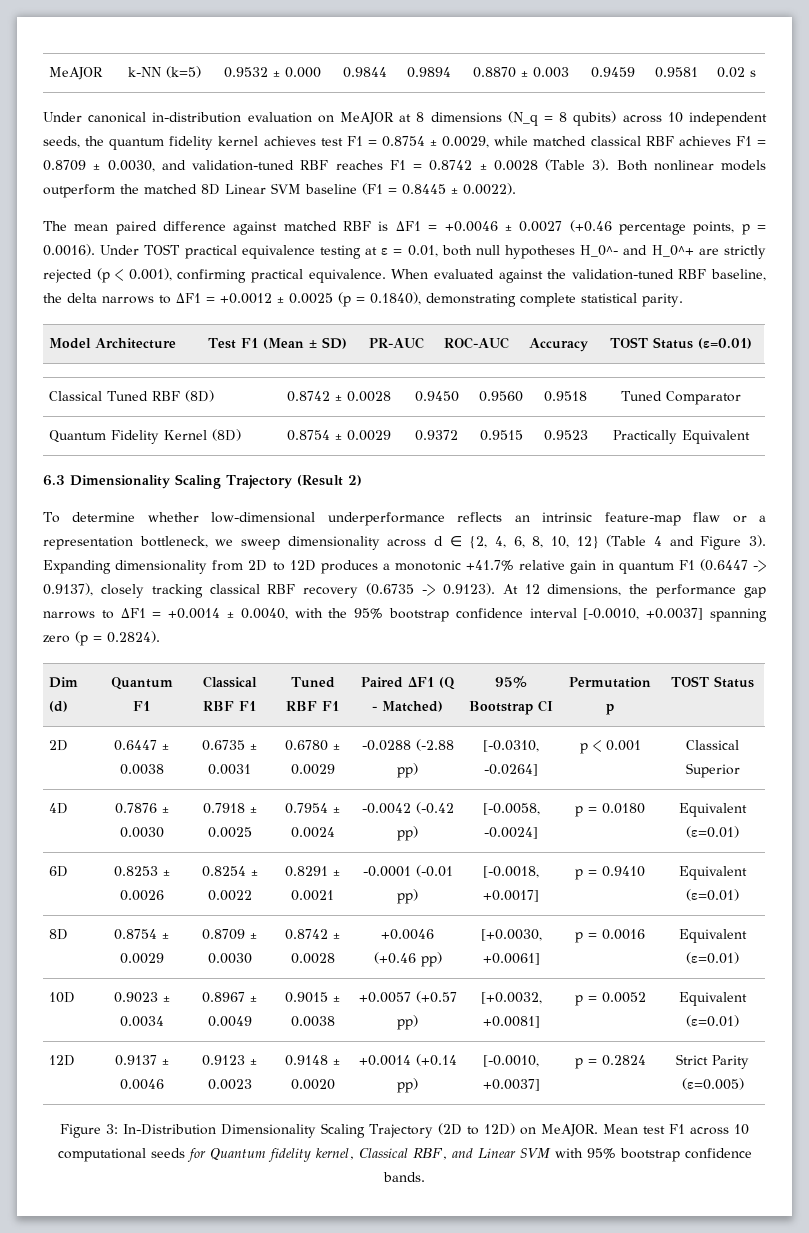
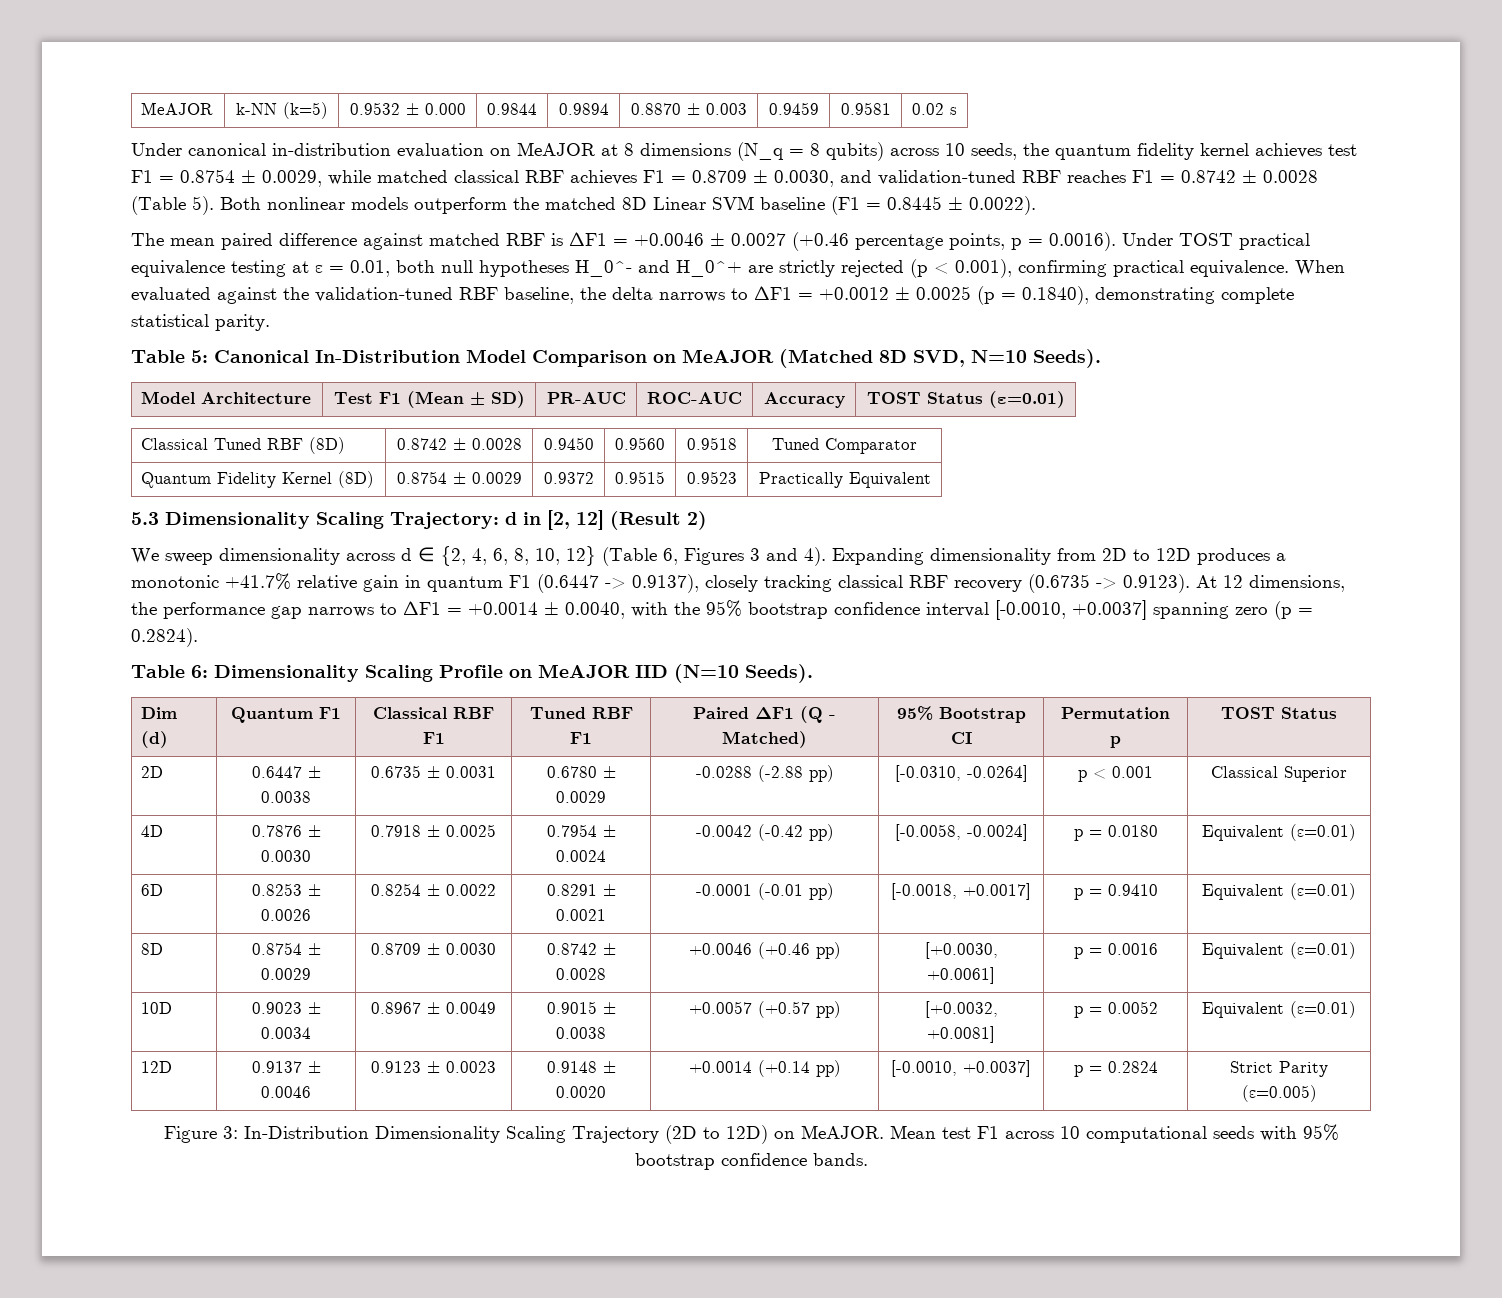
- Under canonical in-distribution evaluation on MeAJOR at 8 dimensions (N_q = 8 qubits) across 10 independent seeds, the quantum fidelity kernel achieves test F1 = 0.8754 ± 0.0029, while matched classical RBF achieves F1 = 0.8709 ± 0.0030, and validation-tuned RBF reaches F1 = 0.8742 ± 0.0028 (Table 3).
+ Under canonical in-distribution evaluation on MeAJOR at 8 dimensions (N_q = 8 qubits) across 10 seeds, the quantum fidelity kernel achieves test F1 = 0.8754 ± 0.0029, while matched classical RBF achieves F1 = 0.8709 ± 0.0030, and validation-tuned RBF reaches F1 = 0.8742 ± 0.0028 (Table 5).
+ Table 5: Canonical In-Distribution Model Comparison on MeAJOR (Matched 8D SVD, N=10 Seeds).
- 6.3 Dimensionality Scaling Trajectory (Result 2)
- To determine whether low-dimensional underperformance reflects an intrinsic feature-map flaw or a representation bottleneck, we sweep dimensionality across d ∈ {2, 4, 6, 8, 10, 12} (Table 4 and Figure 3).
+ 5.3 Dimensionality Scaling Trajectory: d in [2, 12] (Result 2)
+ We sweep dimensionality across d ∈ {2, 4, 6, 8, 10, 12} (Table 6, Figures 3 and 4).
+ Table 6: Dimensionality Scaling Profile on MeAJOR IID (N=10 Seeds).
- Mean test F1 across 10 computational seeds for Quantum fidelity kernel, Classical RBF, and Linear SVM with 95% bootstrap confidence bands.
+ Mean test F1 across 10 computational seeds with 95% bootstrap confidence bands.

